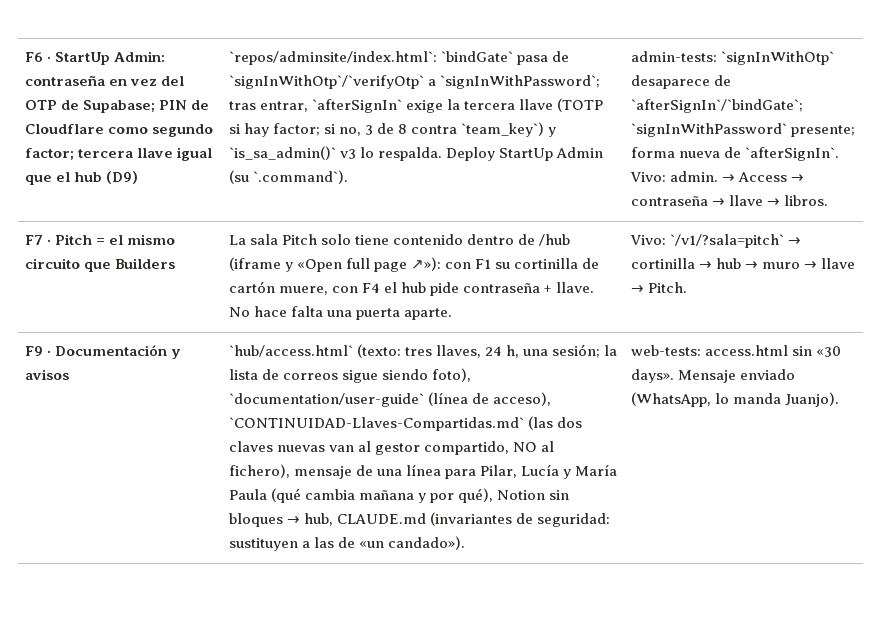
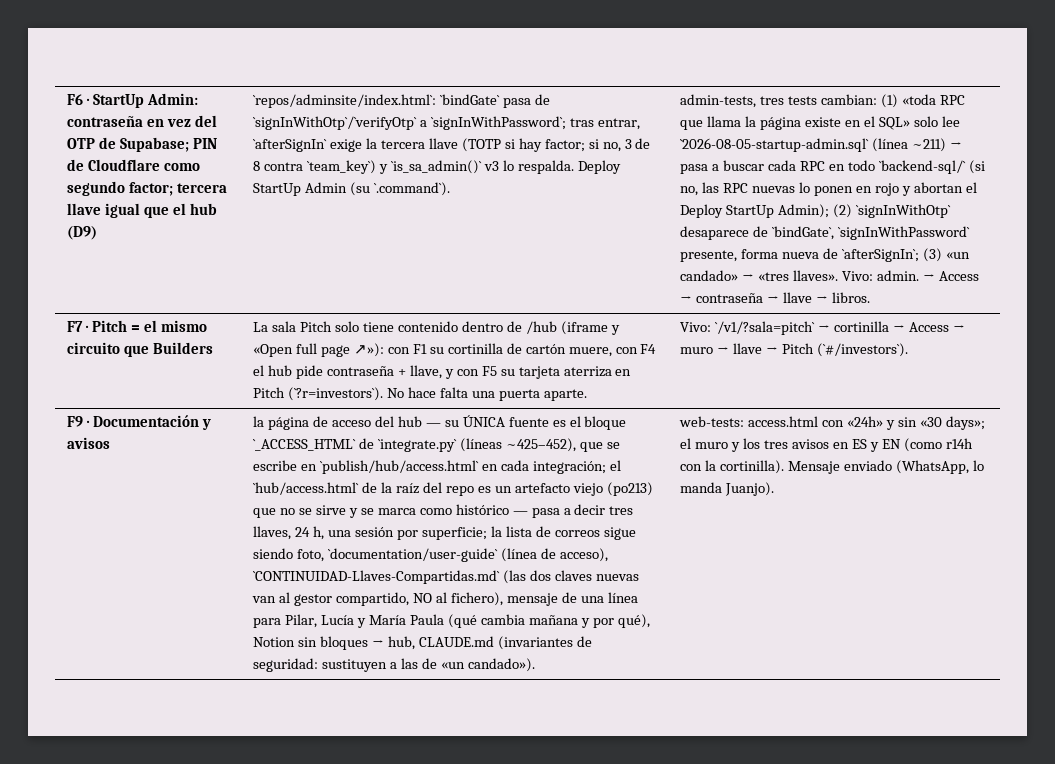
- admin-tests: `signInWithOtp` desaparece de `afterSignIn`/`bindGate`; `signInWithPassword` presente; forma nueva de `afterSignIn`.
+ admin-tests, tres tests cambian: (1) «toda RPC que llama la página existe en el SQL» solo lee `2026-08-05-startup-admin.sql` (línea ~211) → pasa a buscar cada RPC en todo `backend-sql/` (si no, las RPC nuevas lo ponen en rojo y abortan el Deploy StartUp Admin); (2) `signInWithOtp` desaparece de `bindGate`, `signInWithPassword` presente, forma nueva de `afterSignIn`; (3) «un candado» → «tres llaves».
- La sala Pitch solo tiene contenido dentro de /hub (iframe y «Open full page ↗»): con F1 su cortinilla de cartón muere, con F4 el hub pide contraseña + llave.
+ La sala Pitch solo tiene contenido dentro de /hub (iframe y «Open full page ↗»): con F1 su cortinilla de cartón muere, con F4 el hub pide contraseña + llave, y con F5 su tarjeta aterriza en Pitch (`?r=investors`).
- Vivo: `/v1/?sala=pitch` → cortinilla → hub → muro → llave → Pitch.
+ Vivo: `/v1/?sala=pitch` → cortinilla → Access → muro → llave → Pitch (`#/investors`).
- `hub/access.html` (texto: tres llaves, 24 h, una sesión; la lista de correos sigue siendo foto), `documentation/user-guide` (línea de acceso), `CONTINUIDAD-Llaves-Compartidas.md` (las dos claves nuevas van al gestor compartido, NO al fichero), mensaje de una línea para Pilar, Lucía y María Paula (qué cambia mañana y por qué), Notion sin bloques → hub, CLAUDE.md (invariantes de seguridad: sustituyen a las de «un candado»).
+ la página de acceso del hub — su ÚNICA fuente es el bloque `_ACCESS_HTML` de `integrate.py` (líneas ~425–452), que se escribe en `publish/hub/access.html` en cada integración; el `hub/access.html` de la raíz del repo es un artefacto viejo (po213) que no se sirve y se marca como histórico — pasa a decir tres llaves, 24 h, una sesión por superficie; la lista de correos sigue siendo foto, `documentation/user-guide` (línea de acceso), `CONTINUIDAD-Llaves-Compartidas.md` (las dos claves nuevas van al gestor compartido, NO al fichero), mensaje de una línea para Pilar, Lucía y María Paula (qué cambia mañana y por qué), Notion sin bloques → hub, CLAUDE.md (invariantes de seguridad: sustituyen a las de «un candado»).
- web-tests: access.html sin «30 days».
+ web-tests: access.html con «24h» y sin «30 days»; el muro y los tres avisos en ES y EN (como r14h con la cortinilla).

